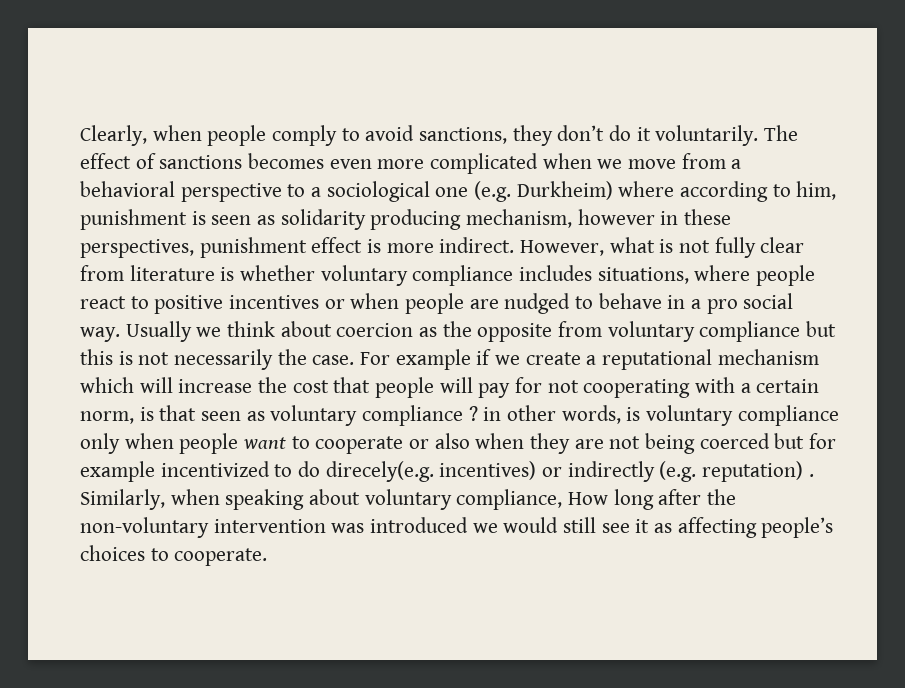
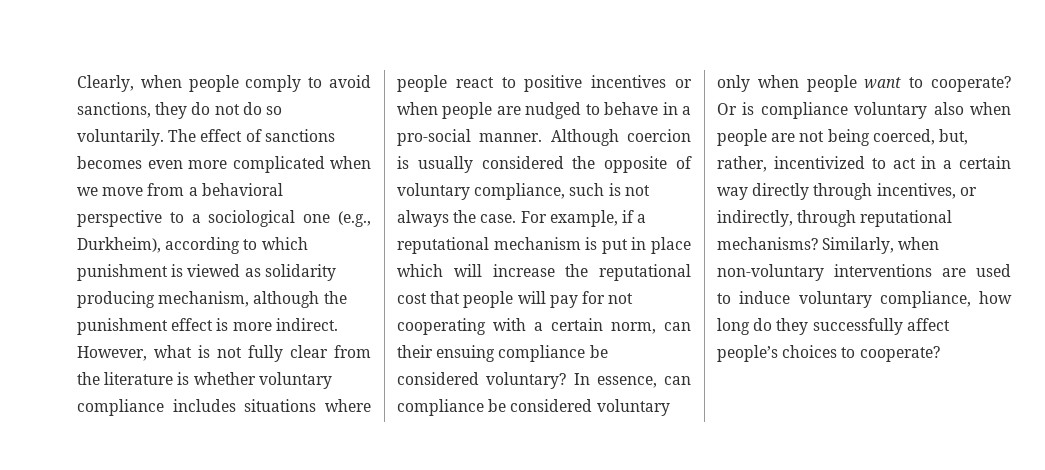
- Clearly, when people comply to avoid sanctions, they don’t do it voluntarily.
+ Clearly, when people comply to avoid sanctions, they do not do so voluntarily.
- The effect of sanctions becomes even more complicated when we move from a behavioral perspective to a sociological one (e.g. Durkheim) where according to him, punishment is seen as solidarity producing mechanism, however in these perspectives, punishment effect is more indirect.
+ The effect of sanctions becomes even more complicated when we move from a behavioral perspective to a sociological one (e.g., Durkheim), according to which punishment is viewed as solidarity producing mechanism, although the punishment effect is more indirect.
- However, what is not fully clear from literature is whether voluntary compliance includes situations, where people react to positive incentives or when people are nudged to behave in a pro social way. Usually we think about coercion as the opposite from voluntary compliance but this is not necessarily the case.
+ However, what is not fully clear from the literature is whether voluntary compliance includes situations where people react to positive incentives or when people are nudged to behave in a pro-social manner. Although coercion is usually considered the opposite of voluntary compliance, such is not always the case.
- For example if we create a reputational mechanism which will increase the cost that people will pay for not cooperating with a certain norm, is that seen as voluntary compliance ? in other words, is voluntary compliance only when people want to cooperate or also when they are not being coerced but for example incentivized to do direcely(e.g. incentives) or indirectly (e.g. reputation) . Similarly, when speaking about voluntary compliance, How long after the non-voluntary intervention was introduced we would still see it as affecting people’s choices to cooperate.
+ For example, if a reputational mechanism is put in place which will increase the reputational cost that people will pay for not cooperating with a certain norm, can their ensuing compliance be considered voluntary? In essence, can compliance be considered voluntary only when people want to cooperate? Or is compliance voluntary also when people are not being coerced, but, rather, incentivized to act in a certain way directly through incentives, or indirectly, through reputational mechanisms? Similarly, when non-voluntary interventions are used to induce voluntary compliance, how long do they successfully affect people’s choices to cooperate?

